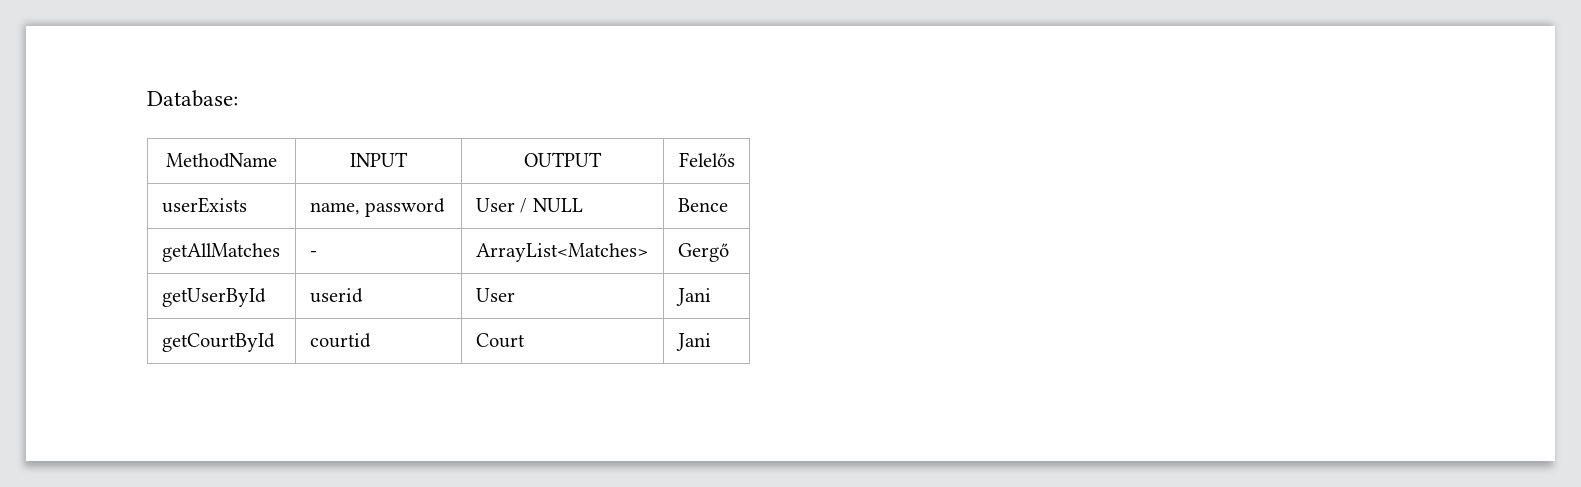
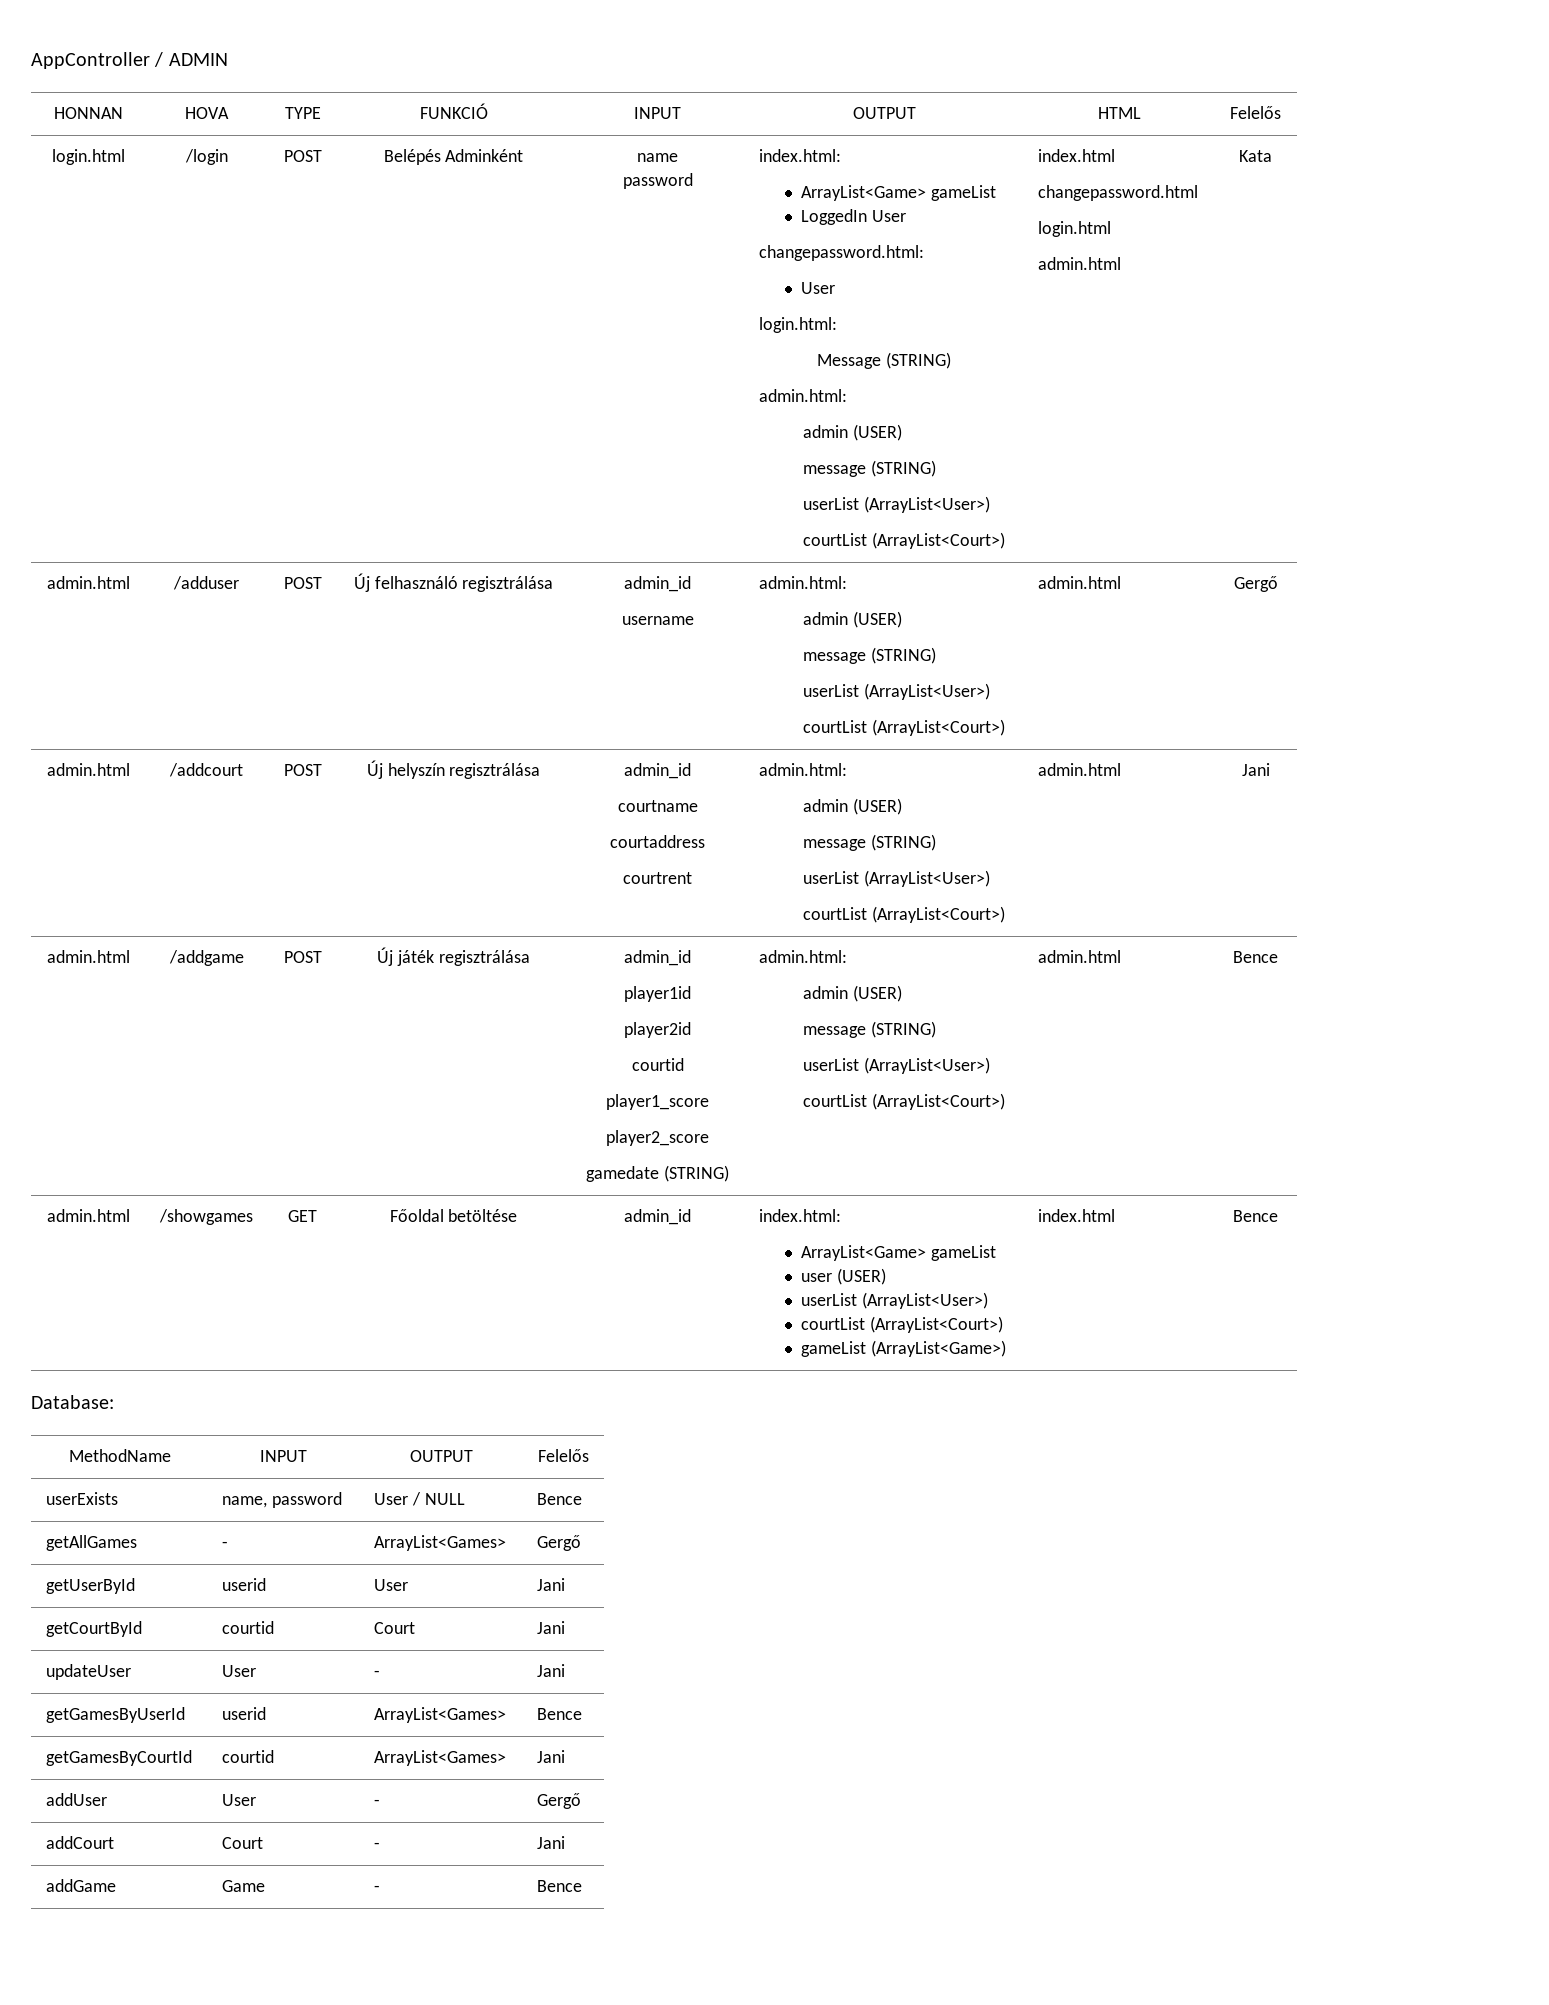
+ AppController / ADMIN
+ HONNAN | HOVA | TYPE | FUNKCIÓ | INPUT | OUTPUT | HTML | Felelős
+ login.html | /login | POST | Belépés Adminként | name
+ password | index.html:
+ ArrayList<Game> gameList
+ LoggedIn User
+ changepassword.html:
+ User
+ login.html:
+ Message (STRING)
+ admin.html:
+ admin (USER)
+ message (STRING)
+ userList (ArrayList<User>)
+ courtList (ArrayList<Court>) | index.html
+ changepassword.html
+ login.html
+ admin.html | Kata
+ admin.html | /adduser | POST | Új felhasználó regisztrálása | admin_id
+ username | admin.html:
+ admin (USER)
+ message (STRING)
+ userList (ArrayList<User>)
+ courtList (ArrayList<Court>) | admin.html | Gergő
+ admin.html | /addcourt | POST | Új helyszín regisztrálása | admin_id
+ courtname
+ courtaddress
+ courtrent | admin.html:
+ admin (USER)
+ message (STRING)
+ userList (ArrayList<User>)
+ courtList (ArrayList<Court>) | admin.html | Jani
+ admin.html | /addgame | POST | Új játék regisztrálása | admin_id
+ player1id
+ player2id
+ courtid
+ player1_score
+ player2_score
+ gamedate (STRING) | admin.html:
+ admin (USER)
+ message (STRING)
+ userList (ArrayList<User>)
+ courtList (ArrayList<Court>) | admin.html | Bence
+ admin.html | /showgames | GET | Főoldal betöltése | admin_id | index.html:
+ ArrayList<Game> gameList
+ user (USER)
+ userList (ArrayList<User>)
+ courtList (ArrayList<Court>)
+ gameList (ArrayList<Game>) | index.html | Bence
- getAllMatches | - | ArrayList<Matches> | Gergő
+ getAllGames | - | ArrayList<Games> | Gergő
+ updateUser | User | - | Jani
+ getGamesByUserId | userid | ArrayList<Games> | Bence
+ getGamesByCourtId | courtid | ArrayList<Games> | Jani
+ addUser | User | - | Gergő
+ addCourt | Court | - | Jani
+ addGame | Game | - | Bence

